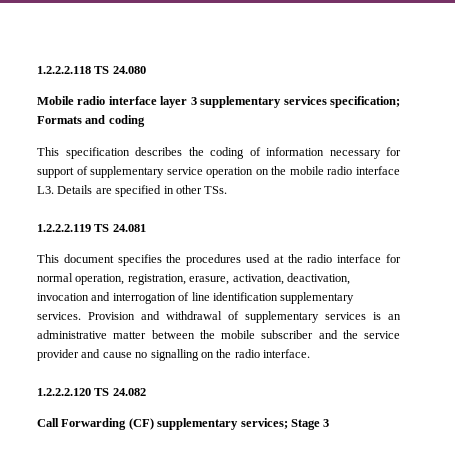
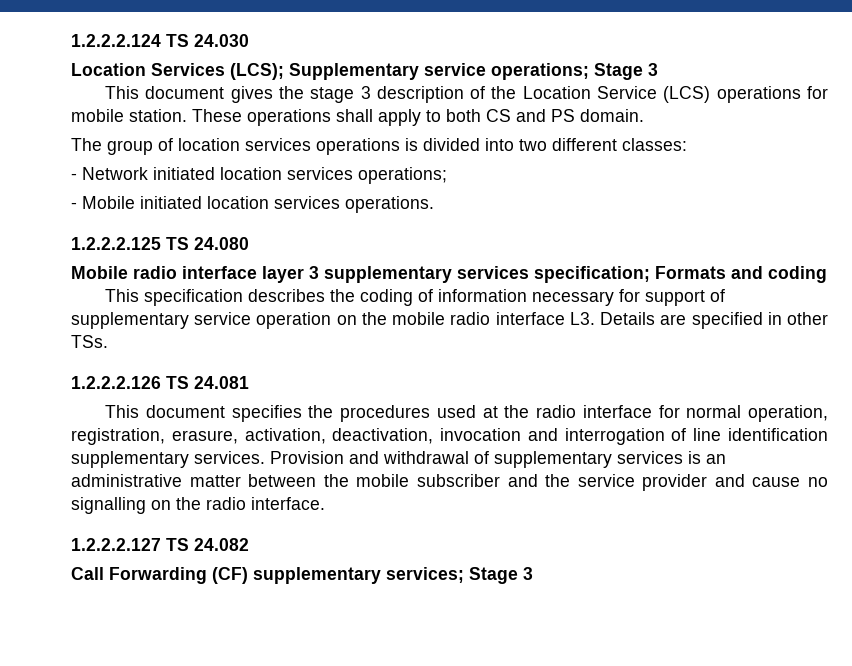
- 1.2.2.2.118 TS 24.080
+ 1.2.2.2.124 TS 24.030
+ Location Services (LCS); Supplementary service operations; Stage 3
+ This document gives the stage 3 description of the Location Service (LCS) operations for mobile station. These operations shall apply to both CS and PS domain.
+ The group of location services operations is divided into two different classes:
+ - Network initiated location services operations;
+ - Mobile initiated location services operations.
+ 1.2.2.2.125 TS 24.080
- 1.2.2.2.119 TS 24.081
+ 1.2.2.2.126 TS 24.081
- 1.2.2.2.120 TS 24.082
+ 1.2.2.2.127 TS 24.082

